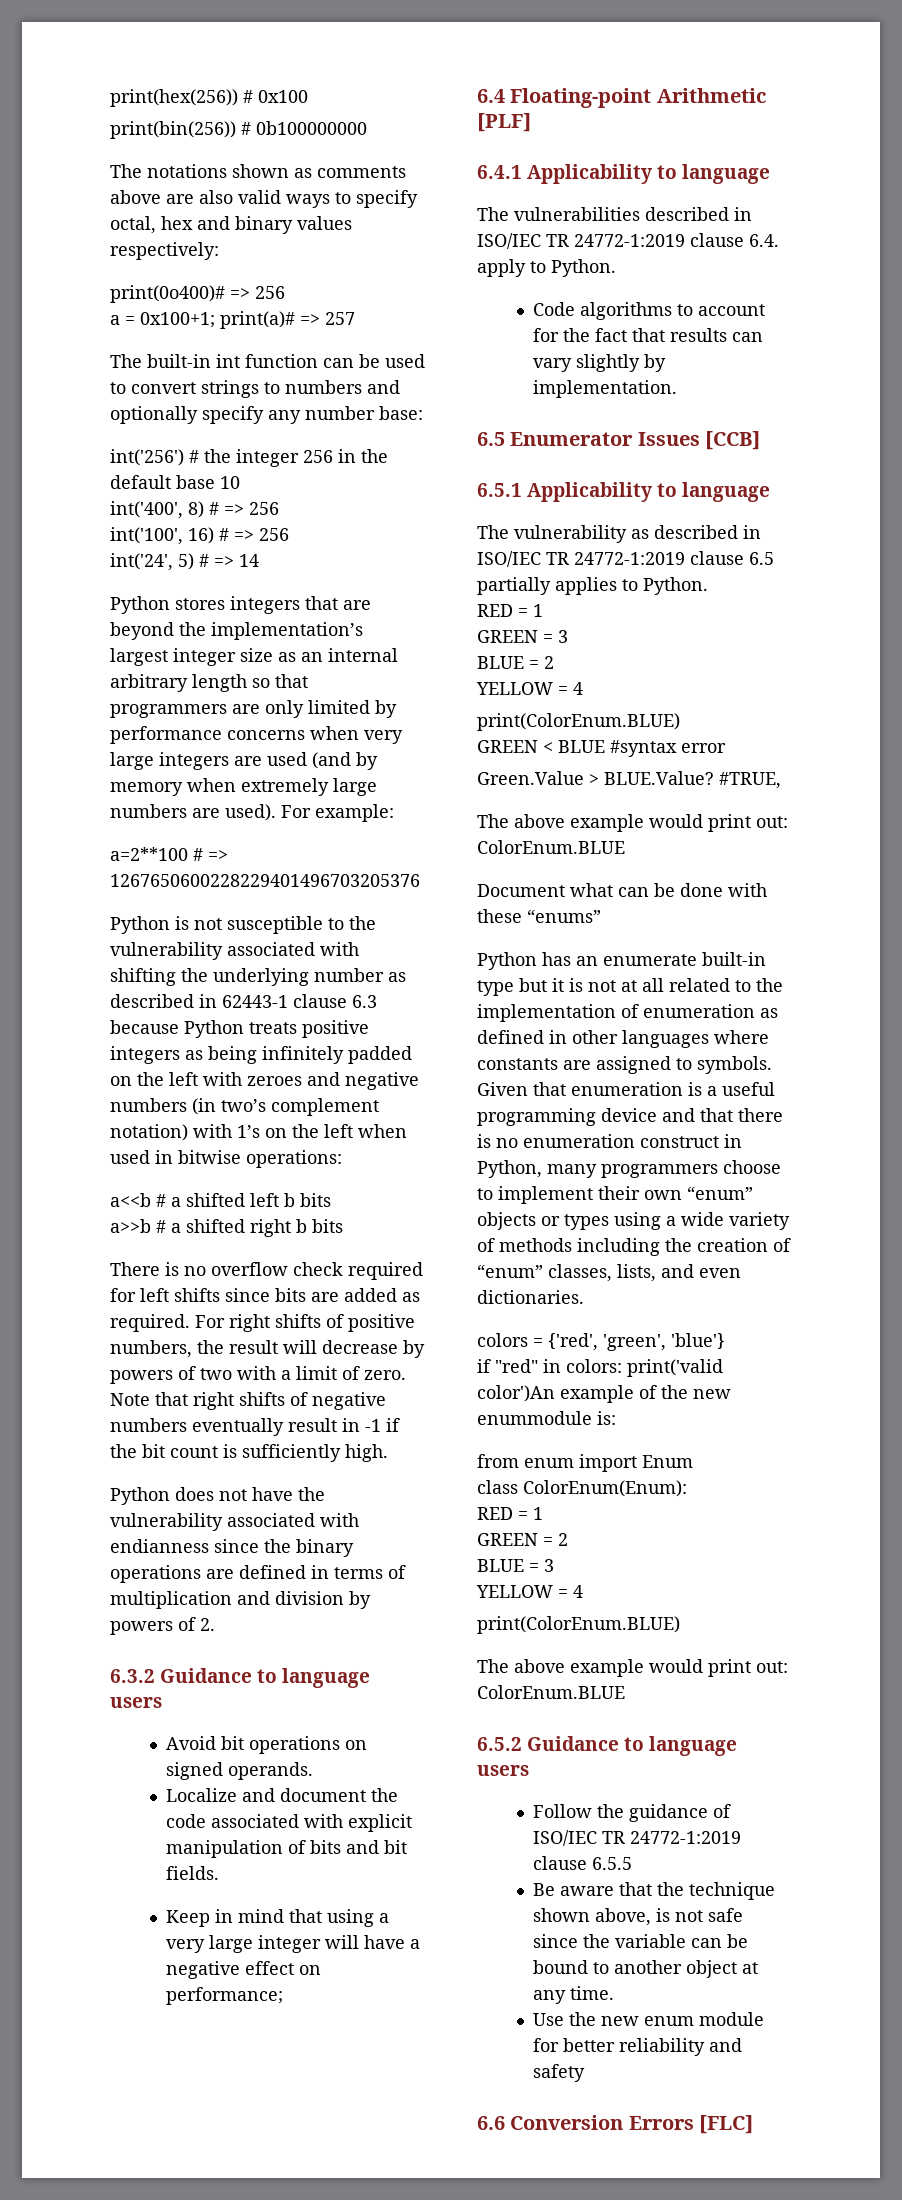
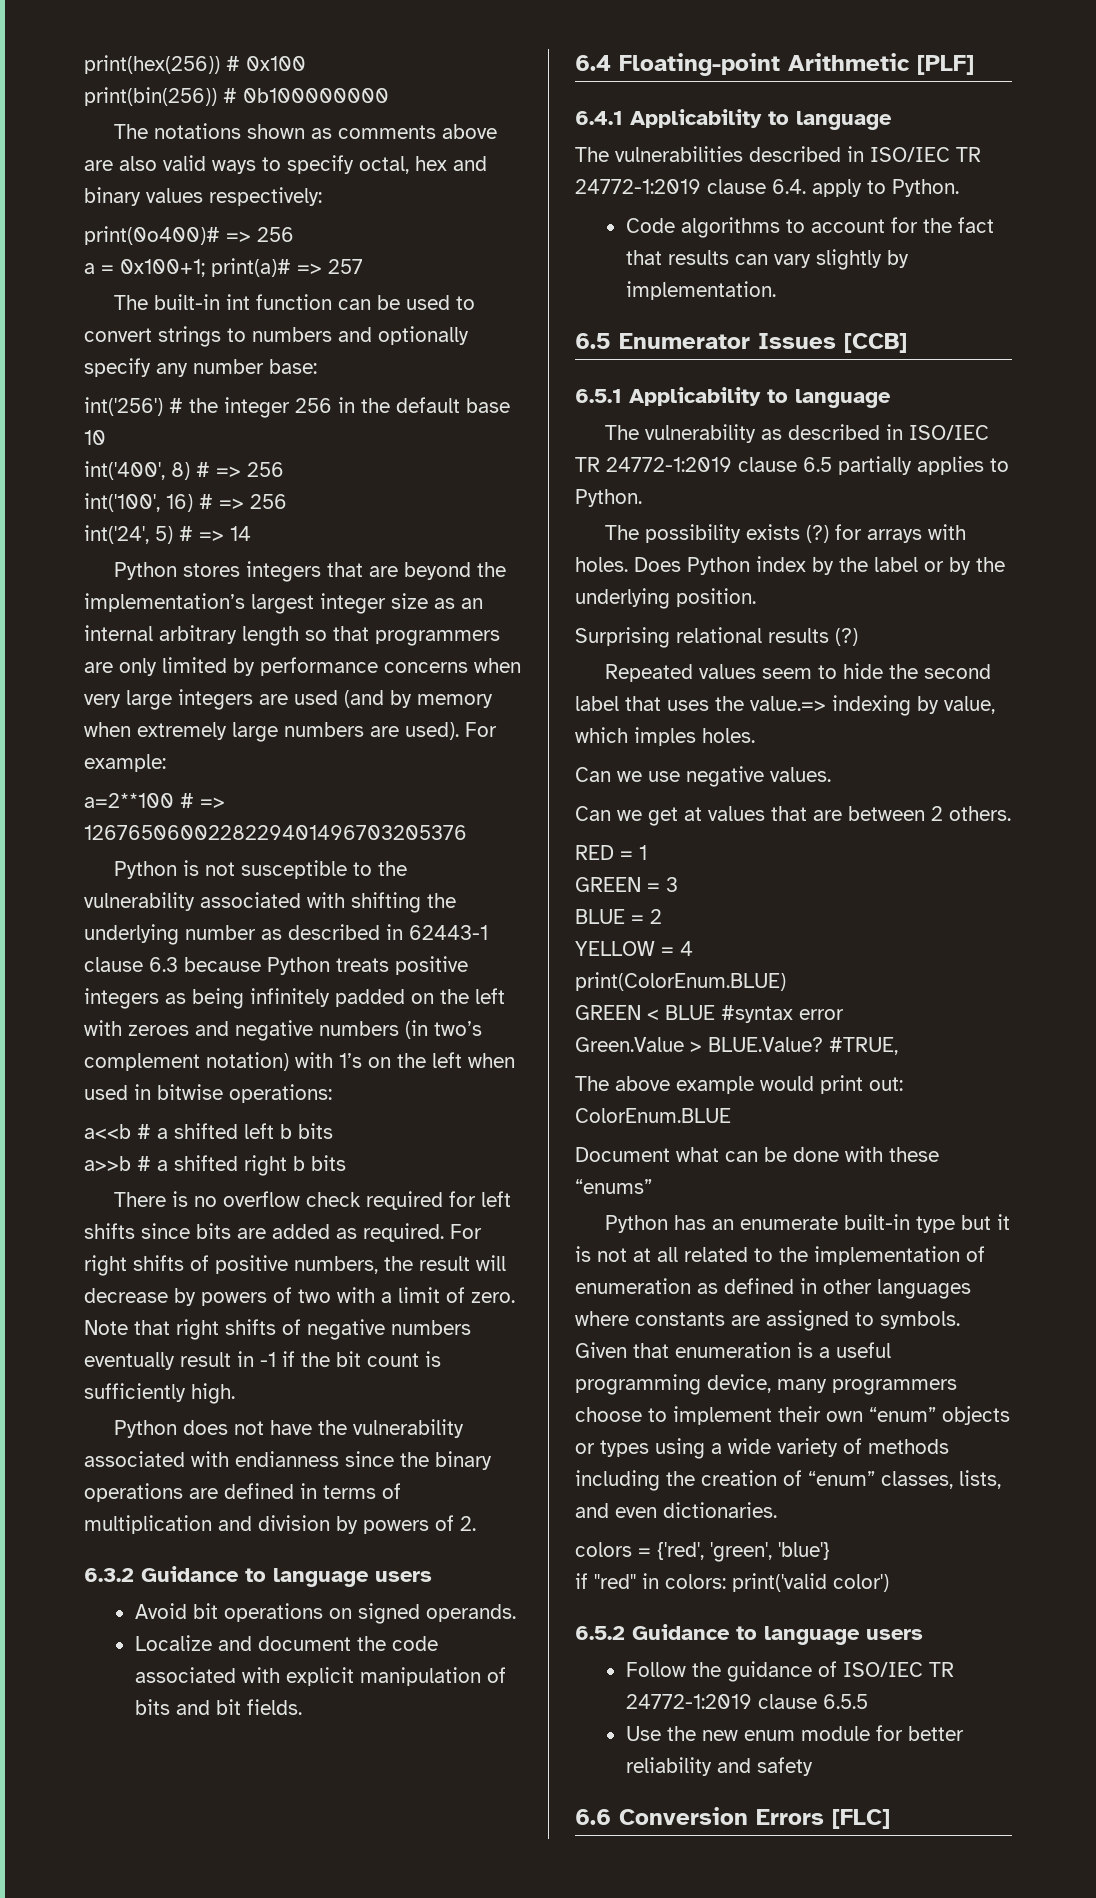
- Keep in mind that using a very large integer will have a negative effect on performance;
+ The possibility exists (?) for arrays with holes. Does Python index by the label or by the underlying position.
+ Surprising relational results (?)
+ Repeated values seem to hide the second label that uses the value.=> indexing by value, which imples holes.
+ Can we use negative values.
+ Can we get at values that are between 2 others.
- Given that enumeration is a useful programming device and that there is no enumeration construct in Python, many programmers choose to implement their own “enum” objects or types using a wide variety of methods including the creation of “enum” classes, lists, and even dictionaries.
+ Given that enumeration is a useful programming device, many programmers choose to implement their own “enum” objects or types using a wide variety of methods including the creation of “enum” classes, lists, and even dictionaries.
- if "red" in colors: print('valid color')An example of the new enummodule is:
- from enum import Enum
- class ColorEnum(Enum):
- RED = 1
- GREEN = 2
- BLUE = 3
- YELLOW = 4
- print(ColorEnum.BLUE)
- The above example would print out: ColorEnum.BLUE
+ if "red" in colors: print('valid color')
- Be aware that the technique shown above, is not safe since the variable can be bound to another object at any time.

